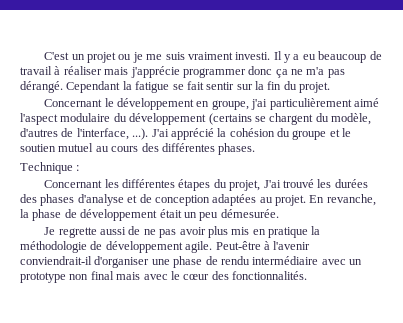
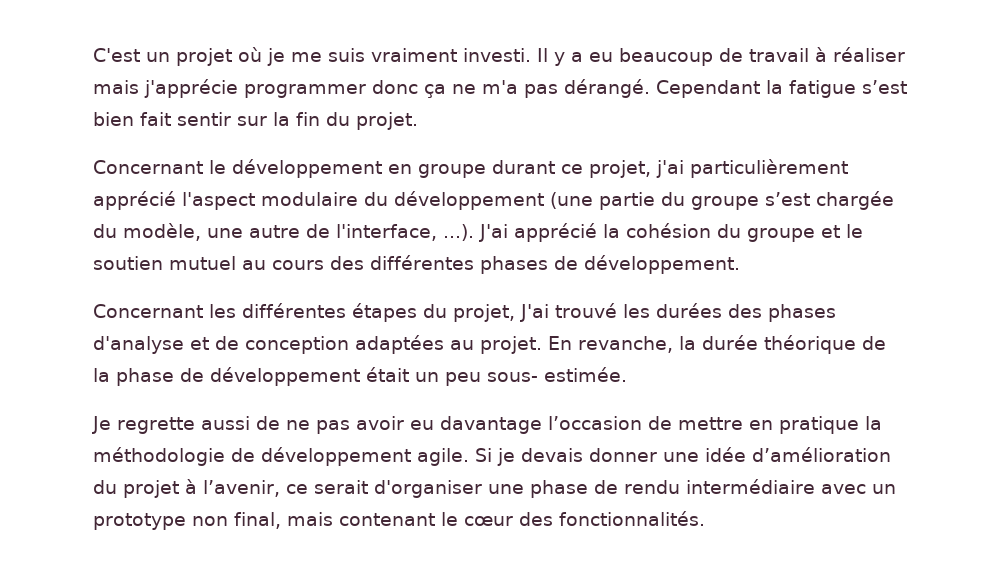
- C'est un projet ou je me suis vraiment investi.
+ C'est un projet où je me suis vraiment investi.
- Cependant la fatigue se fait sentir sur la fin du projet.
+ Cependant la fatigue s’est bien fait sentir sur la fin du projet.
- Concernant le développement en groupe, j'ai particulièrement aimé l'aspect modulaire du développement (certains se chargent du modèle, d'autres de l'interface, ...). J'ai apprécié la cohésion du groupe et le soutien mutuel au cours des différentes phases.
- Technique :
+ Concernant le développement en groupe durant ce projet, j'ai particulièrement apprécié l'aspect modulaire du développement (une partie du groupe s’est chargée du modèle, une autre de l'interface, ...). J'ai apprécié la cohésion du groupe et le soutien mutuel au cours des différentes phases de développement.
- En revanche, la phase de développement était un peu démesurée.
+ En revanche, la durée théorique de la phase de développement était un peu sous- estimée.
- Je regrette aussi de ne pas avoir plus mis en pratique la méthodologie de développement agile.
+ Je regrette aussi de ne pas avoir eu davantage l’occasion de mettre en pratique la méthodologie de développement agile.
- Peut-être à l'avenir conviendrait-il d'organiser une phase de rendu intermédiaire avec un prototype non final mais avec le cœur des fonctionnalités.
+ Si je devais donner une idée d’amélioration du projet à l’avenir, ce serait d'organiser une phase de rendu intermédiaire avec un prototype non final, mais contenant le cœur des fonctionnalités.

